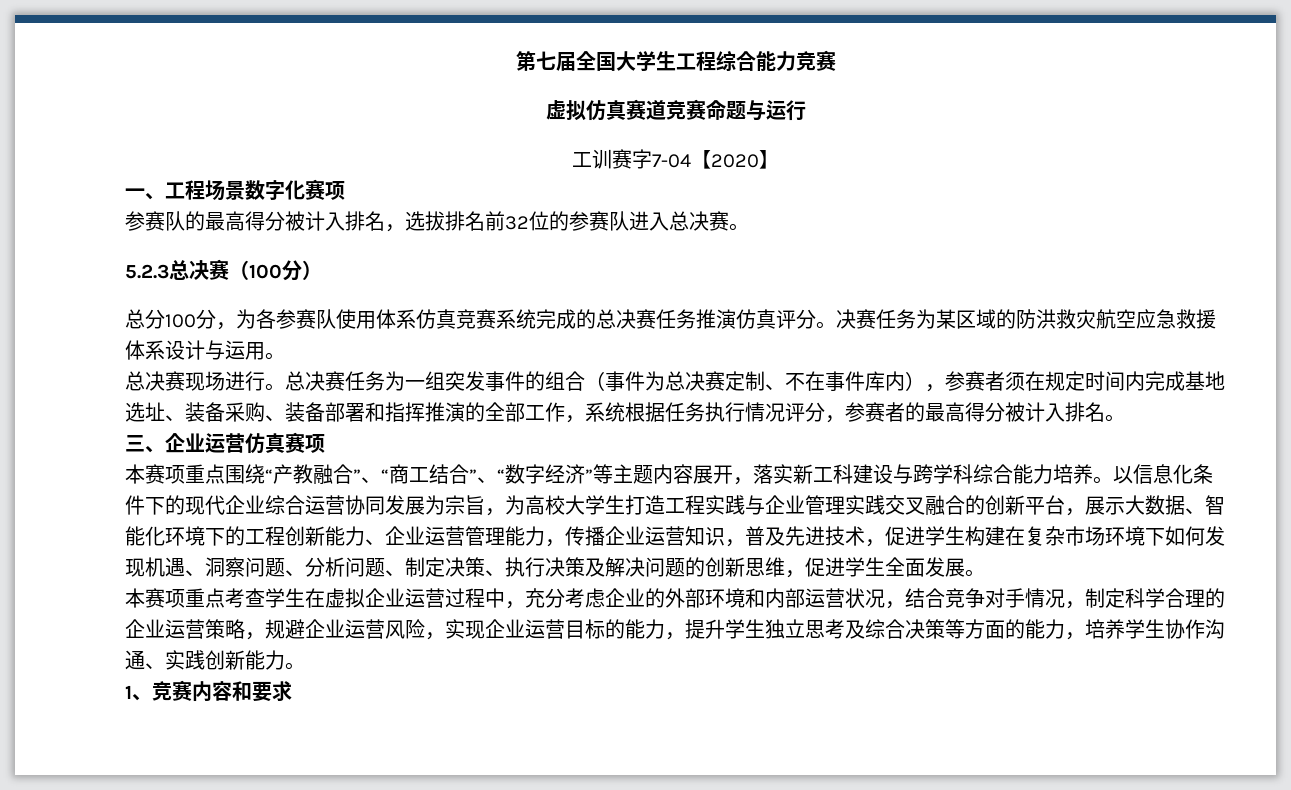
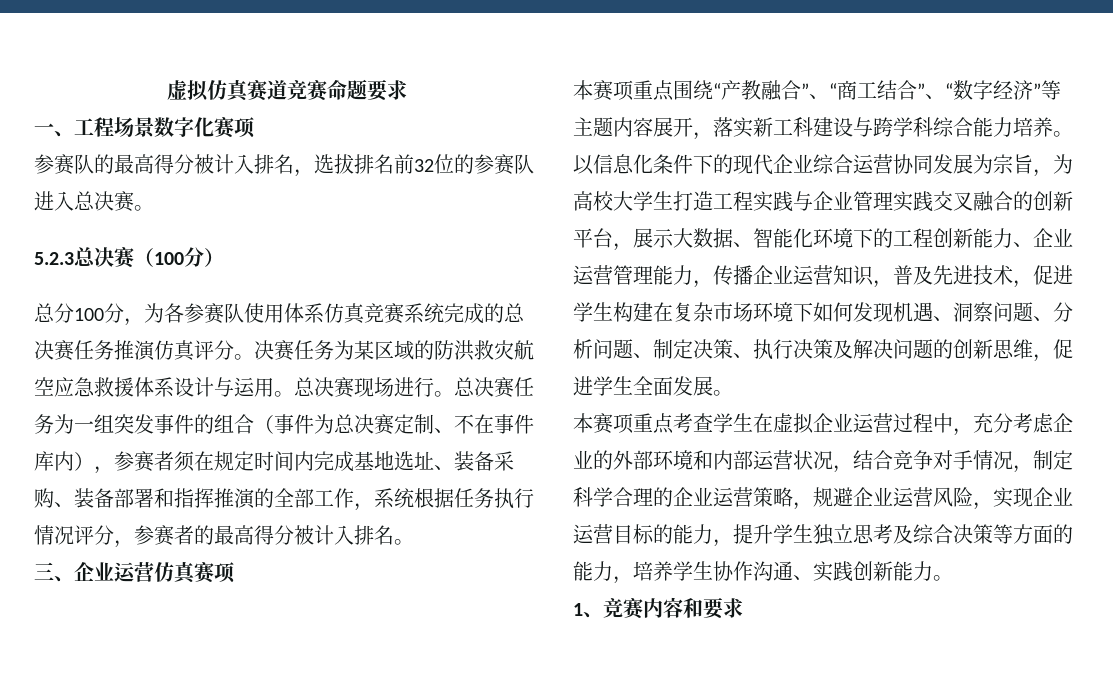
- 第七届全国大学生工程综合能力竞赛
- 虚拟仿真赛道竞赛命题与运行
- 工训赛字7-04【2020】
+ 虚拟仿真赛道竞赛命题要求
- 决赛任务为某区域的防洪救灾航空应急救援体系设计与运用。
- 总决赛现场进行。
+ 决赛任务为某区域的防洪救灾航空应急救援体系设计与运用。总决赛现场进行。

